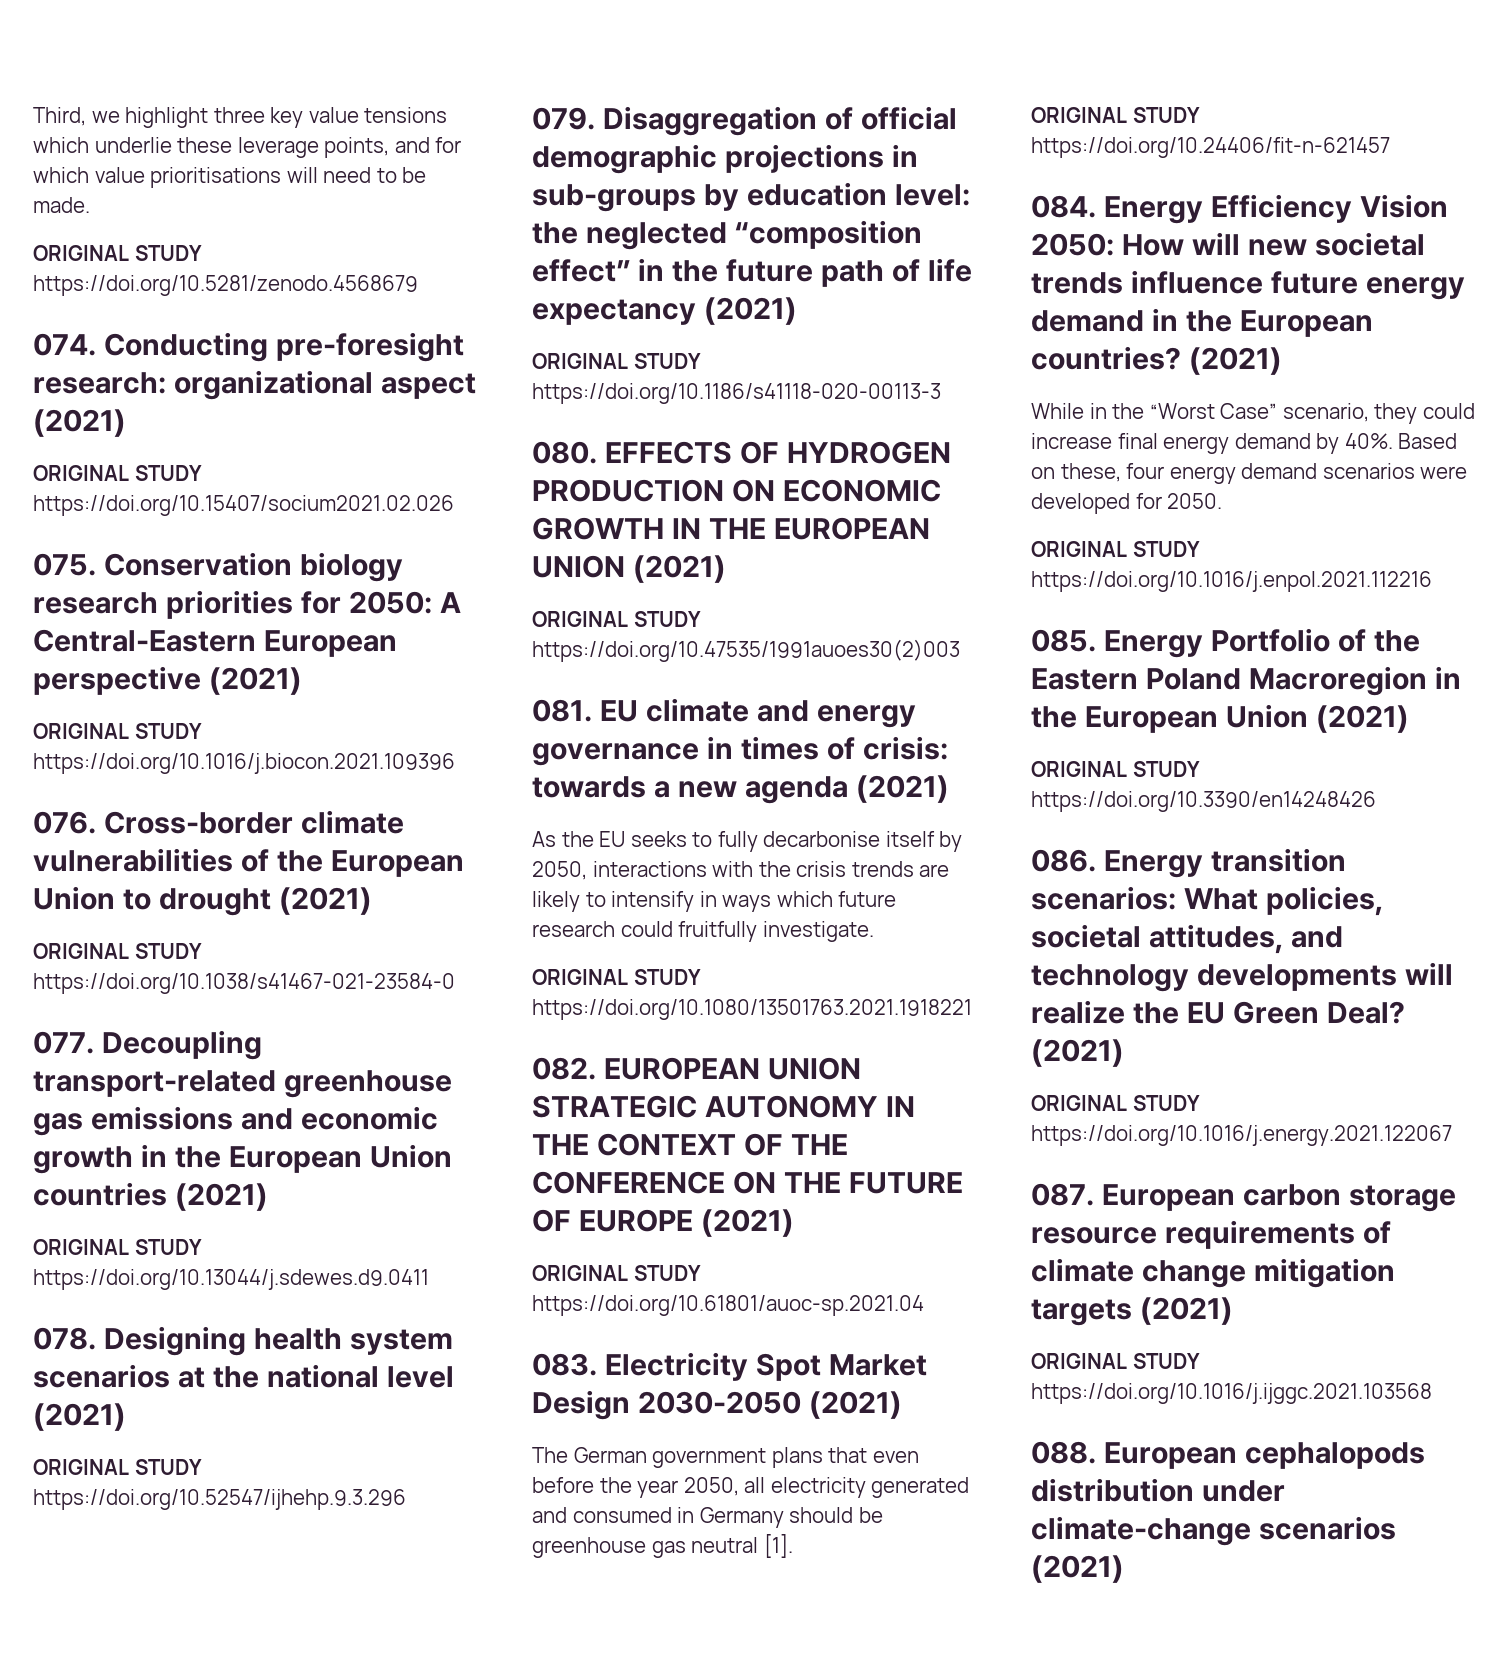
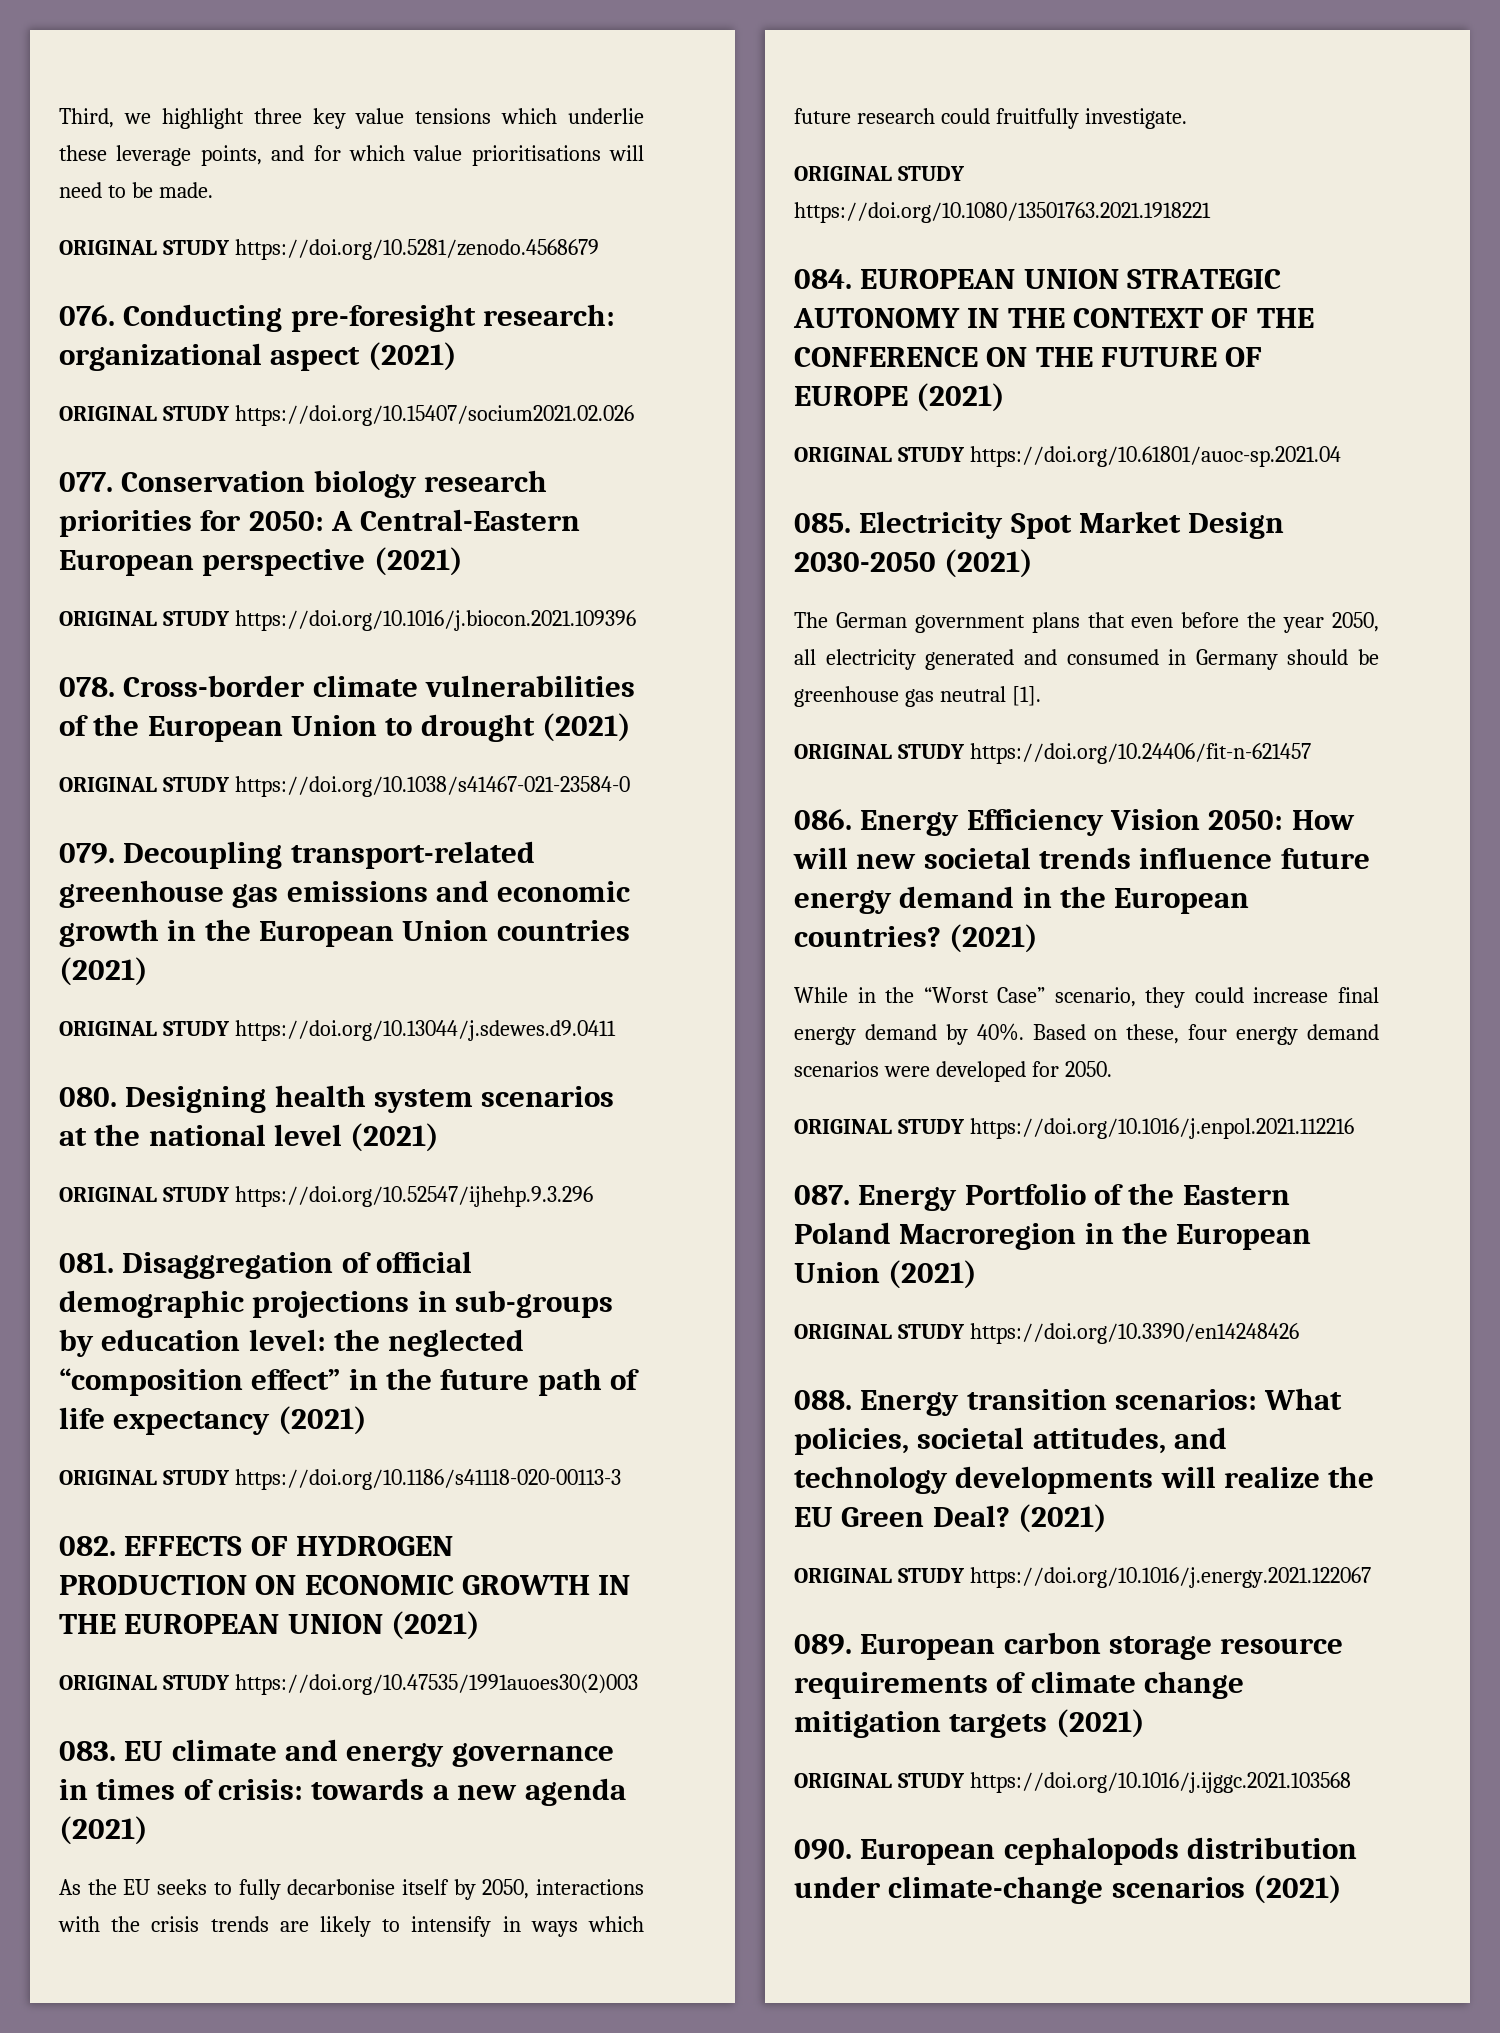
- 074. Conducting pre-foresight research: organizational aspect (2021)
+ 076. Conducting pre-foresight research: organizational aspect (2021)
- 075. Conservation biology research priorities for 2050: A Central-Eastern European perspective (2021)
+ 077. Conservation biology research priorities for 2050: A Central-Eastern European perspective (2021)
- 076. Cross-border climate vulnerabilities of the European Union to drought (2021)
+ 078. Cross-border climate vulnerabilities of the European Union to drought (2021)
- 077. Decoupling transport-related greenhouse gas emissions and economic growth in the European Union countries (2021)
+ 079. Decoupling transport-related greenhouse gas emissions and economic growth in the European Union countries (2021)
- 078. Designing health system scenarios at the national level (2021)
+ 080. Designing health system scenarios at the national level (2021)
- 079. Disaggregation of official demographic projections in sub-groups by education level: the neglected “composition effect” in the future path of life expectancy (2021)
+ 081. Disaggregation of official demographic projections in sub-groups by education level: the neglected “composition effect” in the future path of life expectancy (2021)
- 080. EFFECTS OF HYDROGEN PRODUCTION ON ECONOMIC GROWTH IN THE EUROPEAN UNION (2021)
+ 082. EFFECTS OF HYDROGEN PRODUCTION ON ECONOMIC GROWTH IN THE EUROPEAN UNION (2021)
- 081. EU climate and energy governance in times of crisis: towards a new agenda (2021)
+ 083. EU climate and energy governance in times of crisis: towards a new agenda (2021)
- 082. EUROPEAN UNION STRATEGIC AUTONOMY IN THE CONTEXT OF THE CONFERENCE ON THE FUTURE OF EUROPE (2021)
+ 084. EUROPEAN UNION STRATEGIC AUTONOMY IN THE CONTEXT OF THE CONFERENCE ON THE FUTURE OF EUROPE (2021)
- 083. Electricity Spot Market Design 2030-2050 (2021)
+ 085. Electricity Spot Market Design 2030-2050 (2021)
- 084. Energy Efficiency Vision 2050: How will new societal trends influence future energy demand in the European countries?
+ 086. Energy Efficiency Vision 2050: How will new societal trends influence future energy demand in the European countries?
- 085. Energy Portfolio of the Eastern Poland Macroregion in the European Union (2021)
+ 087. Energy Portfolio of the Eastern Poland Macroregion in the European Union (2021)
- 086. Energy transition scenarios: What policies, societal attitudes, and technology developments will realize the EU Green Deal?
+ 088. Energy transition scenarios: What policies, societal attitudes, and technology developments will realize the EU Green Deal?
- 087. European carbon storage resource requirements of climate change mitigation targets (2021)
+ 089. European carbon storage resource requirements of climate change mitigation targets (2021)
- 088. European cephalopods distribution under climate-change scenarios (2021)
+ 090. European cephalopods distribution under climate-change scenarios (2021)

